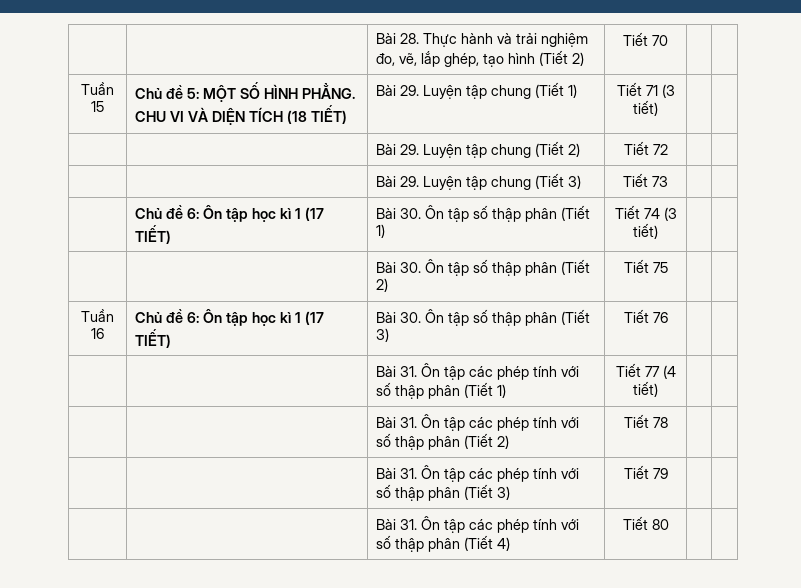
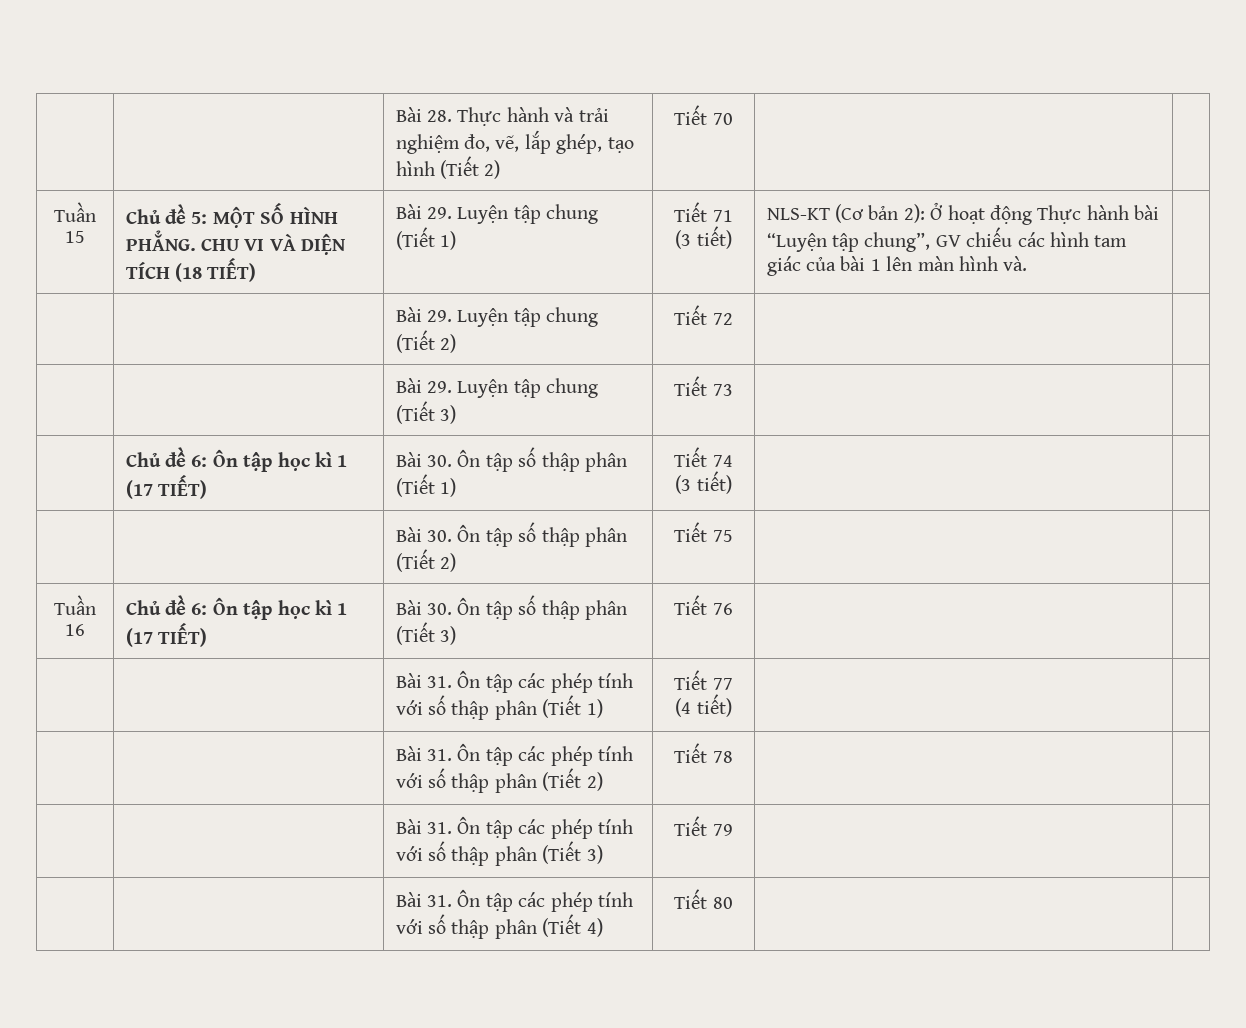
+ NLS-KT (Cơ bản 2): Ở hoạt động Thực hành bài “Luyện tập chung”, GV chiếu các hình tam giác của bài 1 lên màn hình và.

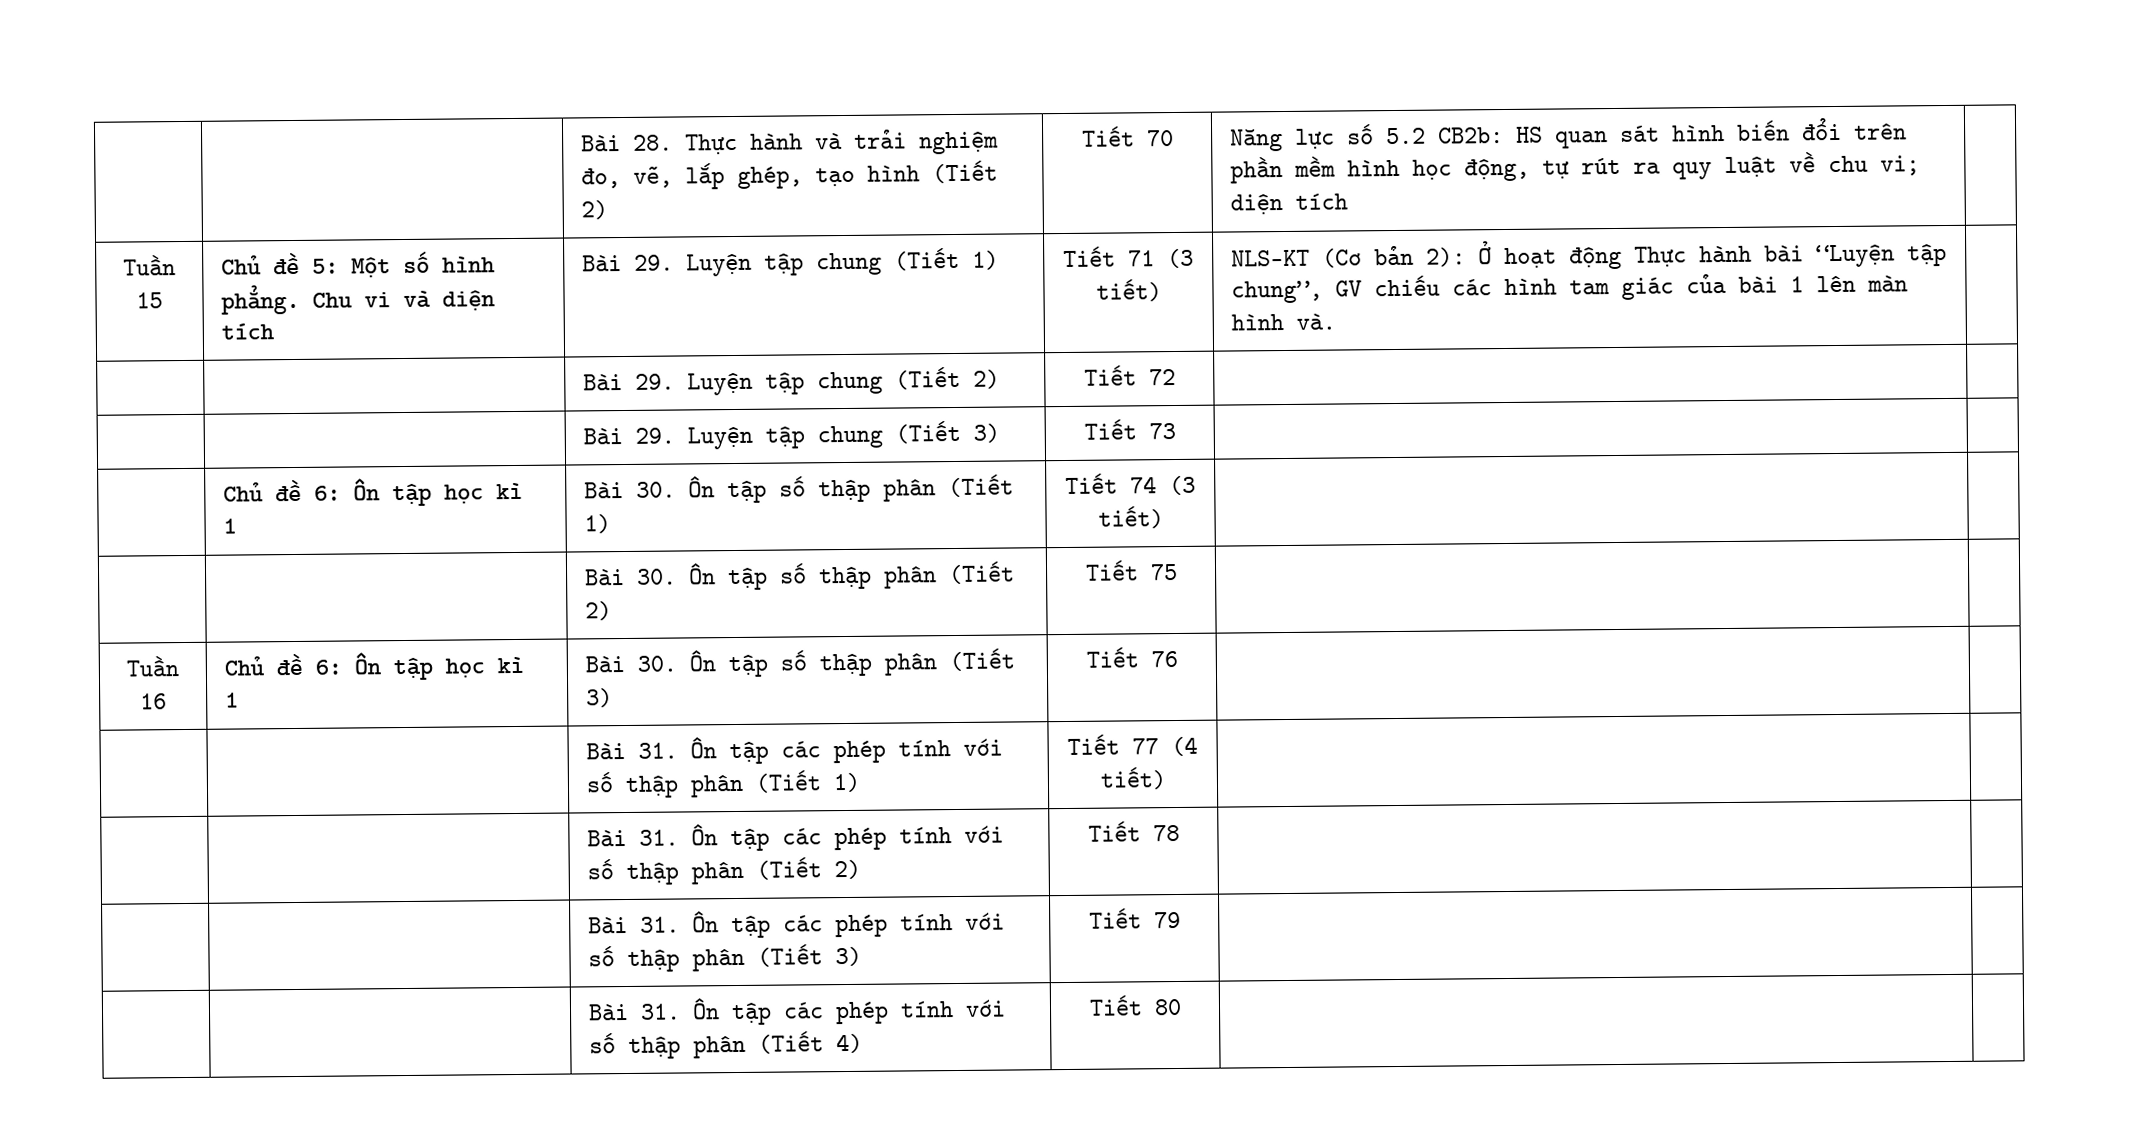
+ Năng lực số 5.2 CB2b: HS quan sát hình biến đổi trên phần mềm hình học động, tự rút ra quy luật về chu vi; diện tích
- Chủ đề 5: MỘT SỐ HÌNH PHẲNG. CHU VI VÀ DIỆN TÍCH (18 TIẾT)
+ Chủ đề 5: Một số hình phẳng. Chu vi và diện tích
- | Chủ đề 6: Ôn tập học kì 1 (17 TIẾT) | Bài 30. Ôn tập số thập phân (Tiết 1) | Tiết 74 (3 tiết) | |
+ | Chủ đề 6: Ôn tập học kì 1 | Bài 30. Ôn tập số thập phân (Tiết 1) | Tiết 74 (3 tiết) | |
- Tuần 16 | Chủ đề 6: Ôn tập học kì 1 (17 TIẾT) | Bài 30. Ôn tập số thập phân (Tiết 3) | Tiết 76 | |
+ Tuần 16 | Chủ đề 6: Ôn tập học kì 1 | Bài 30. Ôn tập số thập phân (Tiết 3) | Tiết 76 | |

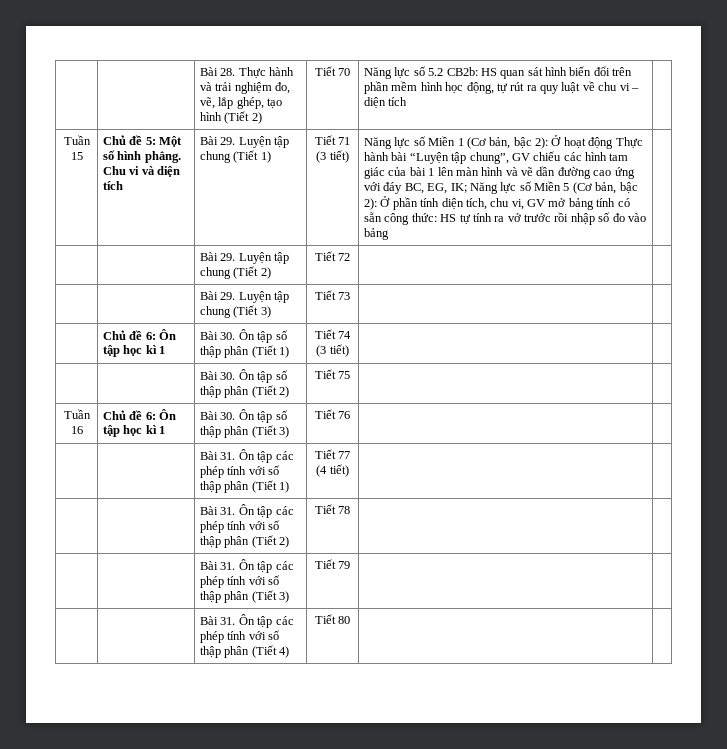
- Năng lực số 5.2 CB2b: HS quan sát hình biến đổi trên phần mềm hình học động, tự rút ra quy luật về chu vi; diện tích
+ Năng lực số 5.2 CB2b: HS quan sát hình biến đổi trên phần mềm hình học động, tự rút ra quy luật về chu vi – diện tích
- NLS-KT (Cơ bản 2): Ở hoạt động Thực hành bài “Luyện tập chung”, GV chiếu các hình tam giác của bài 1 lên màn hình và.
+ Năng lực số Miền 1 (Cơ bản, bậc 2): Ở hoạt động Thực hành bài “Luyện tập chung”, GV chiếu các hình tam giác của bài 1 lên màn hình và vẽ dần đường cao ứng với đáy BC, EG, IK; Năng lực số Miền 5 (Cơ bản, bậc 2): Ở phần tính diện tích, chu vi, GV mở bảng tính có sẵn công thức: HS tự tính ra vở trước rồi nhập số đo vào bảng

